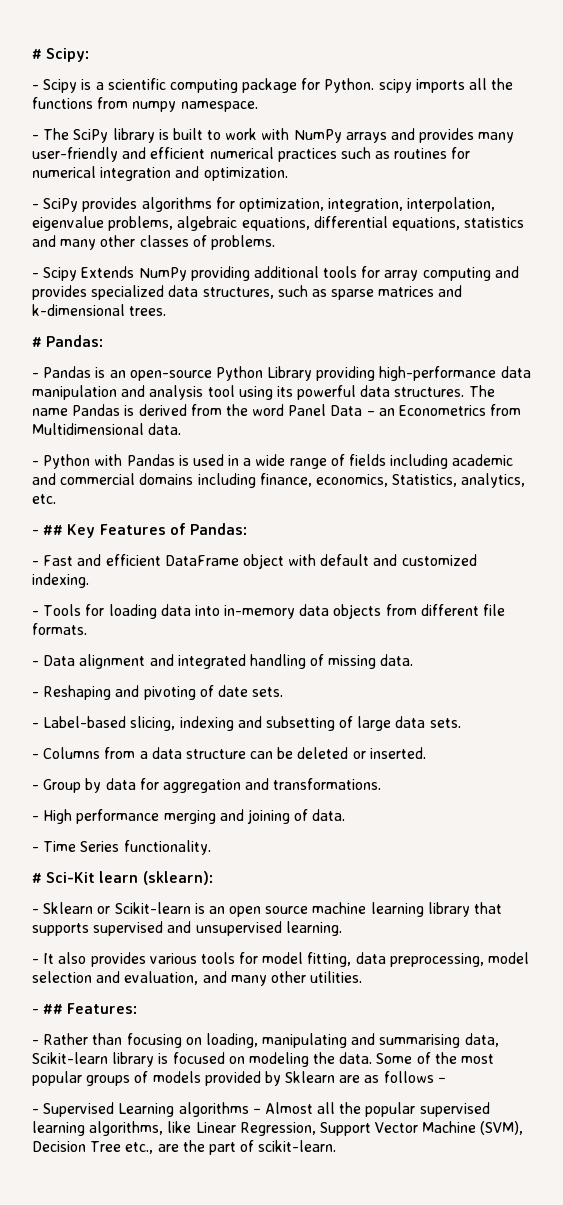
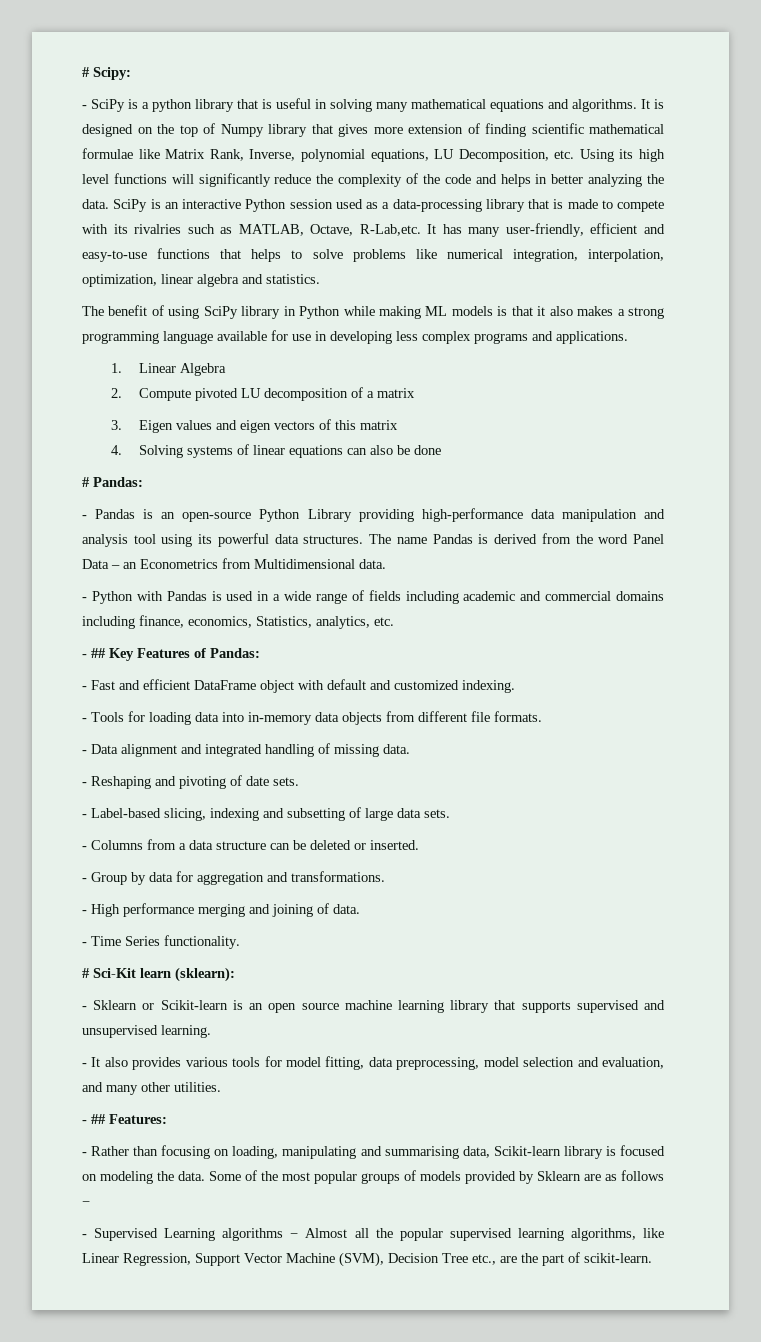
- - Scipy is a scientific computing package for Python. scipy imports all the functions from numpy namespace.
- - The SciPy library is built to work with NumPy arrays and provides many user-friendly and efficient numerical practices such as routines for numerical integration and optimization.
- - SciPy provides algorithms for optimization, integration, interpolation, eigenvalue problems, algebraic equations, differential equations, statistics and many other classes of problems.
- - Scipy Extends NumPy providing additional tools for array computing and provides specialized data structures, such as sparse matrices and k-dimensional trees.
+ - SciPy is a python library that is useful in solving many mathematical equations and algorithms. It is designed on the top of Numpy library that gives more extension of finding scientific mathematical formulae like Matrix Rank, Inverse, polynomial equations, LU Decomposition, etc. Using its high level functions will significantly reduce the complexity of the code and helps in better analyzing the data. SciPy is an interactive Python session used as a data-processing library that is made to compete with its rivalries such as MATLAB, Octave, R-Lab,etc. It has many user-friendly, efficient and easy-to-use functions that helps to solve problems like numerical integration, interpolation, optimization, linear algebra and statistics.
+ The benefit of using SciPy library in Python while making ML models is that it also makes a strong programming language available for use in developing less complex programs and applications.
+ 1. Linear Algebra
+ 2. Compute pivoted LU decomposition of a matrix
+ 3. Eigen values and eigen vectors of this matrix
+ 4. Solving systems of linear equations can also be done

